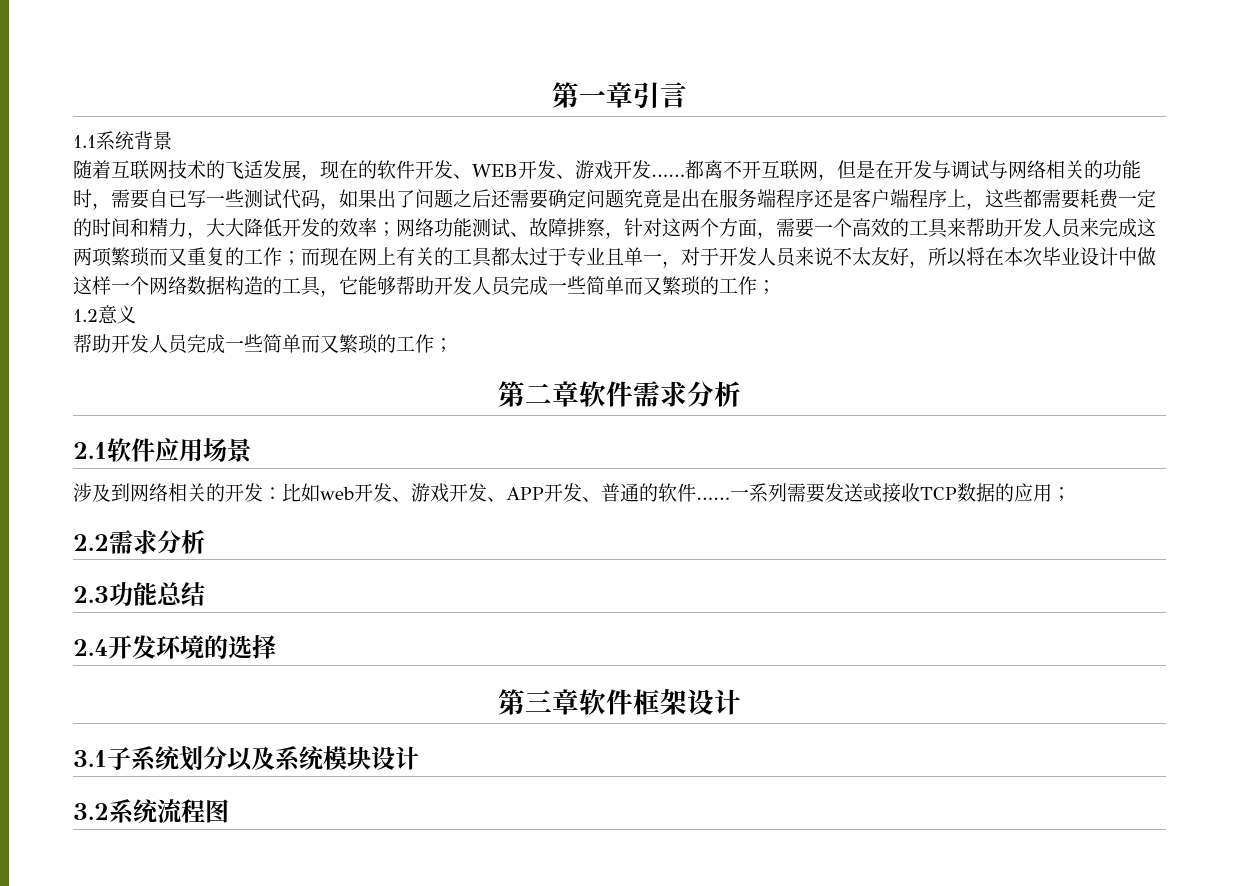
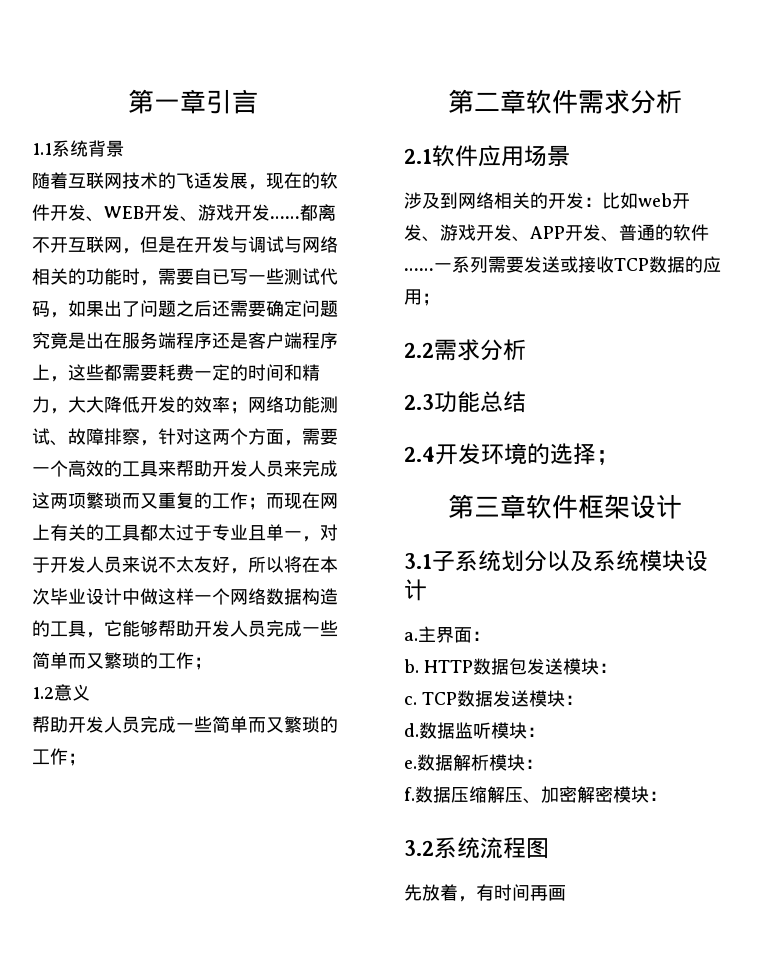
- 2.4开发环境的选择
+ 2.4开发环境的选择；
+ a.主界面：
+ b. HTTP数据包发送模块：
+ c. TCP数据发送模块：
+ d.数据监听模块：
+ e.数据解析模块：
+ f.数据压缩解压、加密解密模块：
+ 先放着，有时间再画

